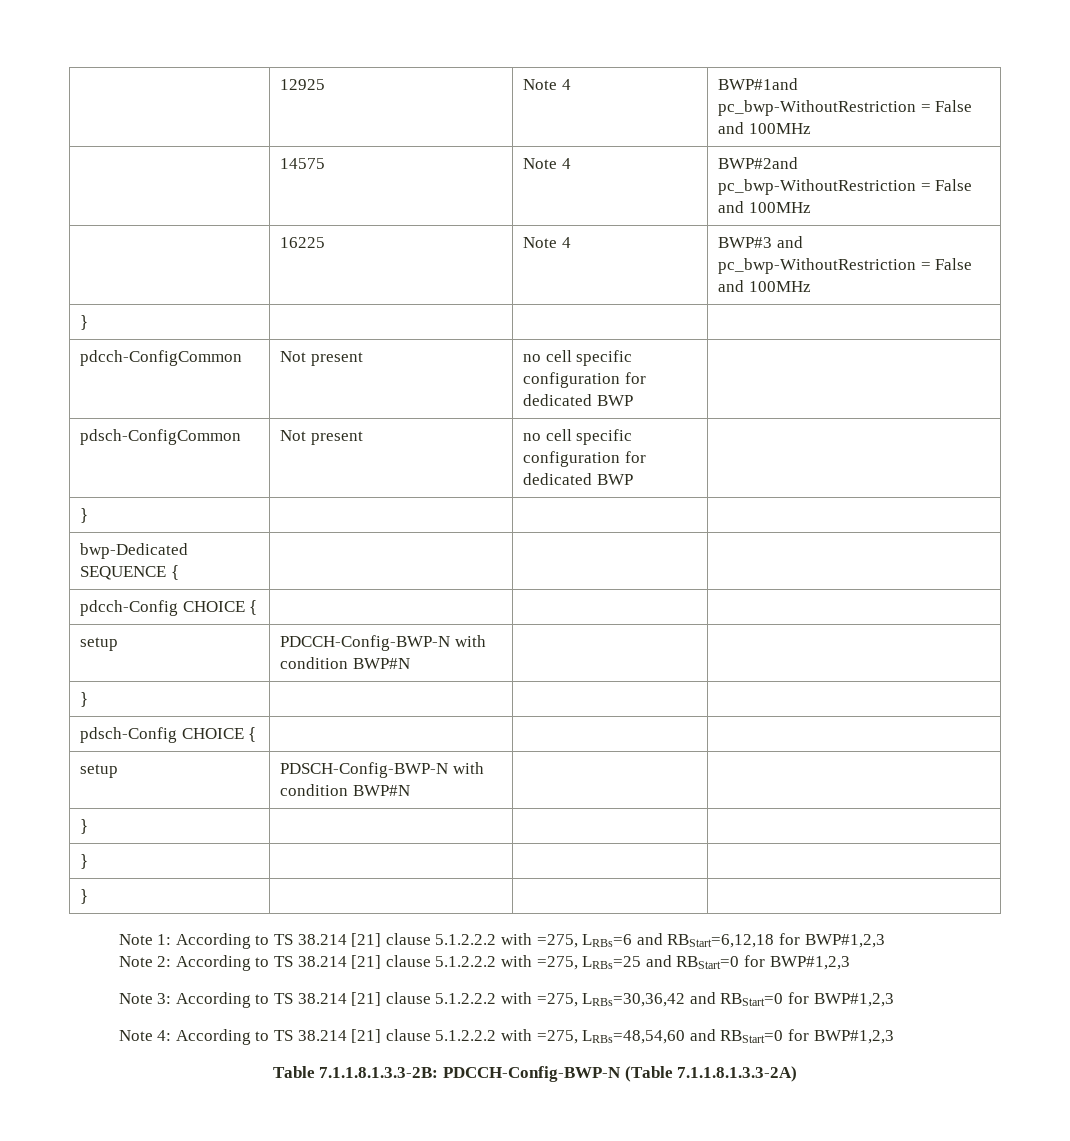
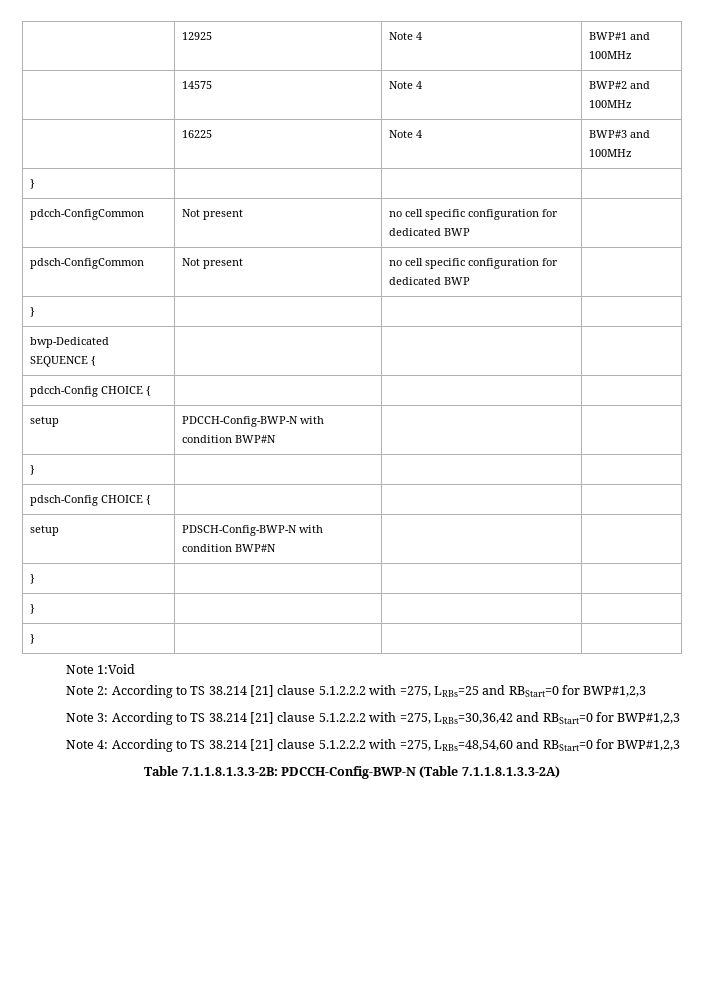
- | 12925 | Note 4 | BWP#1and pc_bwp-WithoutRestriction = False and 100MHz
+ | 12925 | Note 4 | BWP#1 and 100MHz
- | 14575 | Note 4 | BWP#2and pc_bwp-WithoutRestriction = False and 100MHz
+ | 14575 | Note 4 | BWP#2 and 100MHz
- | 16225 | Note 4 | BWP#3 and pc_bwp-WithoutRestriction = False and 100MHz
+ | 16225 | Note 4 | BWP#3 and 100MHz
- Note 1: According to TS 38.214 [21] clause 5.1.2.2.2 with =275, LRBs=6 and RBStart=6,12,18 for BWP#1,2,3
+ Note 1:Void

